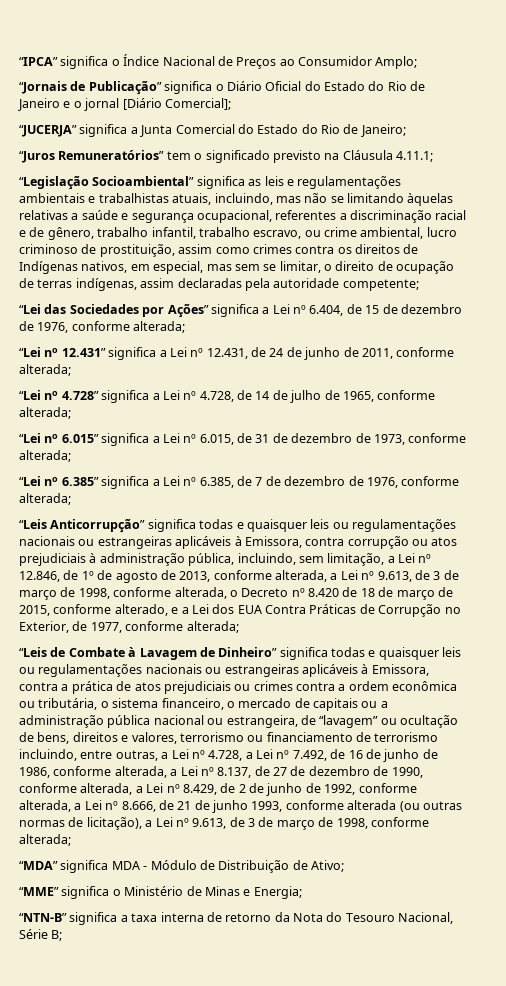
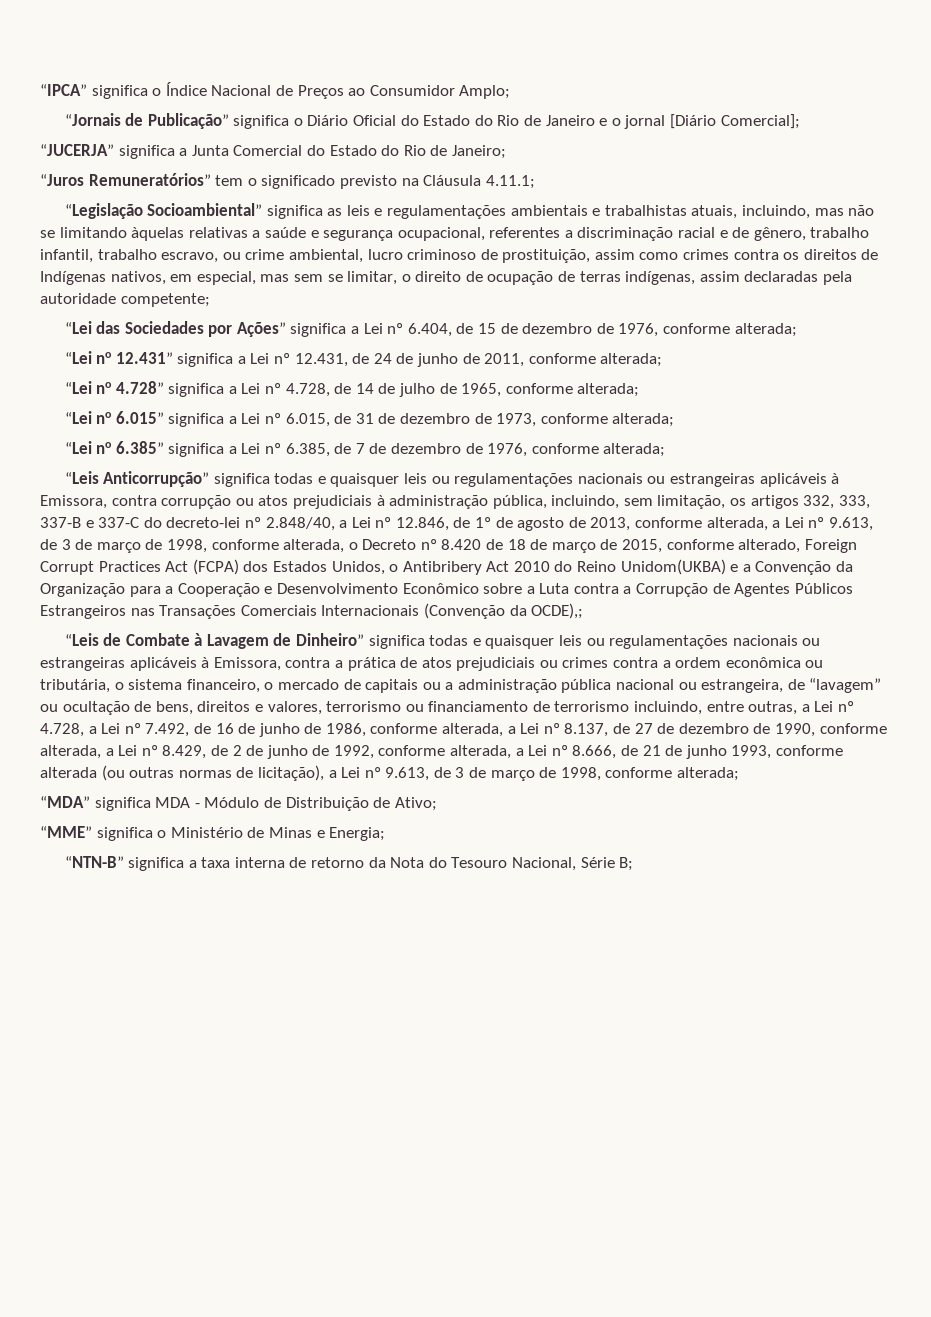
- “Leis Anticorrupção” significa todas e quaisquer leis ou regulamentações nacionais ou estrangeiras aplicáveis à Emissora, contra corrupção ou atos prejudiciais à administração pública, incluindo, sem limitação, a Lei nº 12.846, de 1º de agosto de 2013, conforme alterada, a Lei nº 9.613, de 3 de março de 1998, conforme alterada, o Decreto nº 8.420 de 18 de março de 2015, conforme alterado, e a Lei dos EUA Contra Práticas de Corrupção no Exterior, de 1977, conforme alterada;
+ “Leis Anticorrupção” significa todas e quaisquer leis ou regulamentações nacionais ou estrangeiras aplicáveis à Emissora, contra corrupção ou atos prejudiciais à administração pública, incluindo, sem limitação, os artigos 332, 333, 337-B e 337-C do decreto-lei nº 2.848/40, a Lei nº 12.846, de 1º de agosto de 2013, conforme alterada, a Lei nº 9.613, de 3 de março de 1998, conforme alterada, o Decreto nº 8.420 de 18 de março de 2015, conforme alterado, Foreign Corrupt Practices Act (FCPA) dos Estados Unidos, o Antibribery Act 2010 do Reino Unidom(UKBA) e a Convenção da Organização para a Cooperação e Desenvolvimento Econômico sobre a Luta contra a Corrupção de Agentes Públicos Estrangeiros nas Transações Comerciais Internacionais (Convenção da OCDE),;

